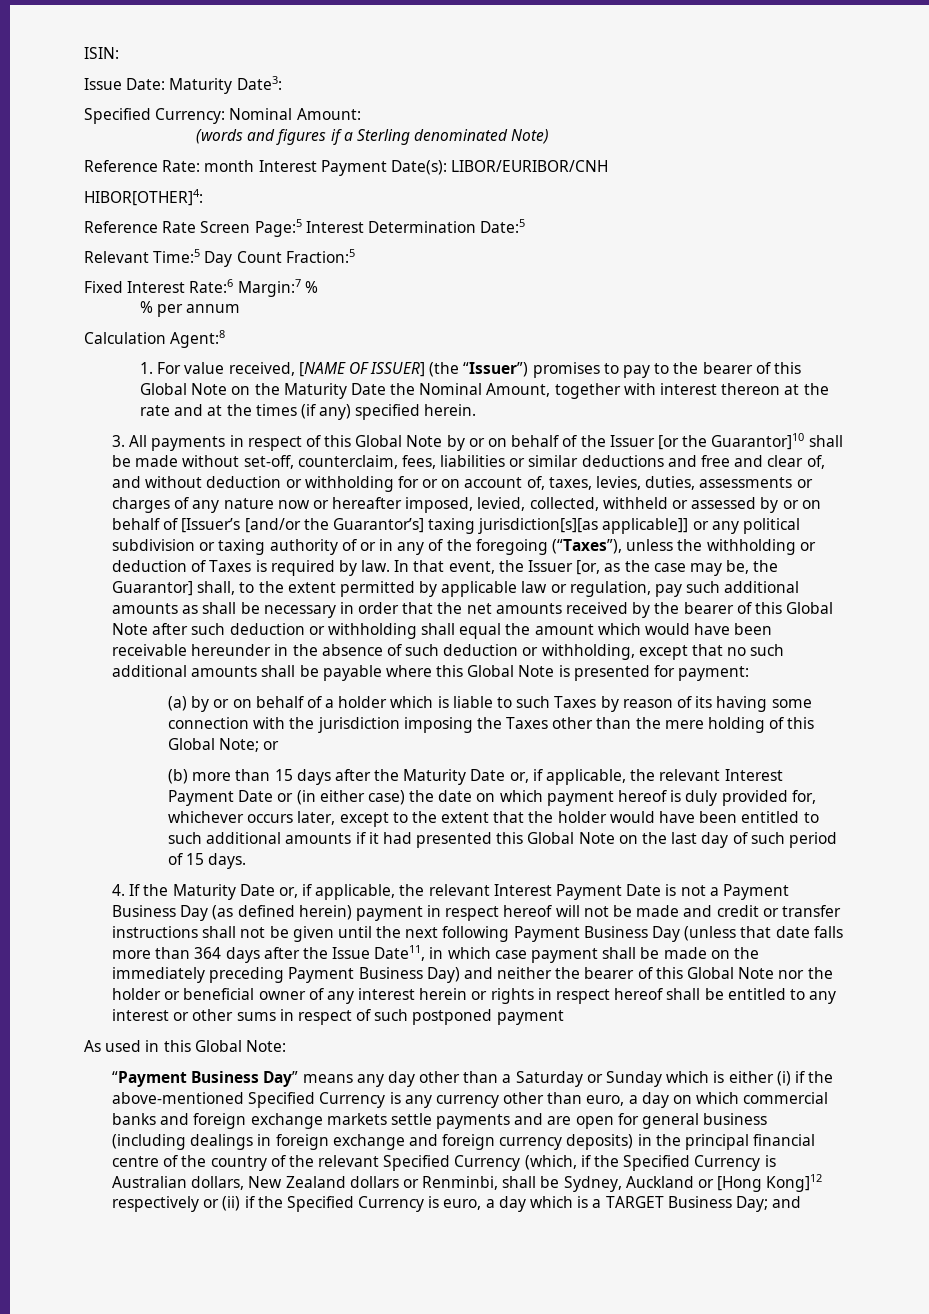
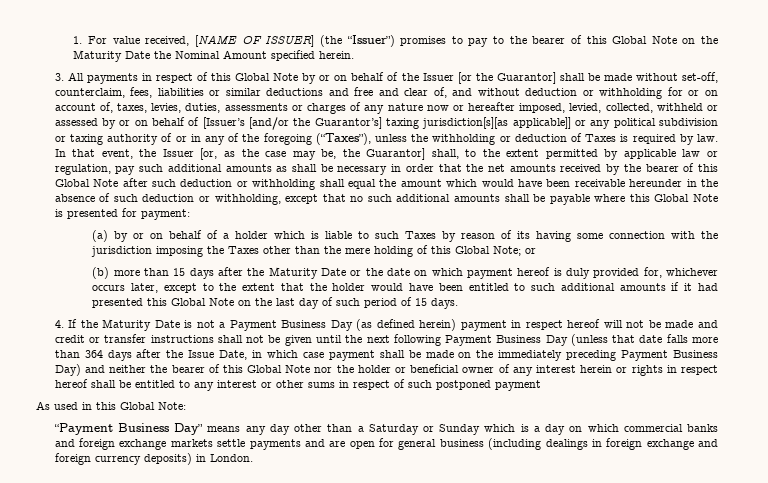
- ISIN:
- Issue Date: Maturity Date3:
- Specified Currency: Nominal Amount:
- (words and figures if a Sterling denominated Note)
- Reference Rate: month Interest Payment Date(s): LIBOR/EURIBOR/CNH
- HIBOR[OTHER]4:
- Reference Rate Screen Page:5 Interest Determination Date:5
- Relevant Time:5 Day Count Fraction:5
- Fixed Interest Rate:6 Margin:7 %
- % per annum
- Calculation Agent:8
- 1. For value received, [NAME OF ISSUER] (the “Issuer”) promises to pay to the bearer of this Global Note on the Maturity Date the Nominal Amount, together with interest thereon at the rate and at the times (if any) specified herein.
+ 1. For value received, [NAME OF ISSUER] (the “Issuer”) promises to pay to the bearer of this Global Note on the Maturity Date the Nominal Amount specified herein.
- 3. All payments in respect of this Global Note by or on behalf of the Issuer [or the Guarantor]10 shall be made without set-off, counterclaim, fees, liabilities or similar deductions and free and clear of, and without deduction or withholding for or on account of, taxes, levies, duties, assessments or charges of any nature now or hereafter imposed, levied, collected, withheld or assessed by or on behalf of [Issuer’s [and/or the Guarantor’s] taxing jurisdiction[s][as applicable]] or any political subdivision or taxing authority of or in any of the foregoing (“Taxes”), unless the withholding or deduction of Taxes is required by law.
+ 3. All payments in respect of this Global Note by or on behalf of the Issuer [or the Guarantor] shall be made without set-off, counterclaim, fees, liabilities or similar deductions and free and clear of, and without deduction or withholding for or on account of, taxes, levies, duties, assessments or charges of any nature now or hereafter imposed, levied, collected, withheld or assessed by or on behalf of [Issuer’s [and/or the Guarantor’s] taxing jurisdiction[s][as applicable]] or any political subdivision or taxing authority of or in any of the foregoing (“Taxes”), unless the withholding or deduction of Taxes is required by law.
- (b) more than 15 days after the Maturity Date or, if applicable, the relevant Interest Payment Date or (in either case) the date on which payment hereof is duly provided for, whichever occurs later, except to the extent that the holder would have been entitled to such additional amounts if it had presented this Global Note on the last day of such period of 15 days.
+ (b) more than 15 days after the Maturity Date or the date on which payment hereof is duly provided for, whichever occurs later, except to the extent that the holder would have been entitled to such additional amounts if it had presented this Global Note on the last day of such period of 15 days.
- 4. If the Maturity Date or, if applicable, the relevant Interest Payment Date is not a Payment Business Day (as defined herein) payment in respect hereof will not be made and credit or transfer instructions shall not be given until the next following Payment Business Day (unless that date falls more than 364 days after the Issue Date11, in which case payment shall be made on the immediately preceding Payment Business Day) and neither the bearer of this Global Note nor the holder or beneficial owner of any interest herein or rights in respect hereof shall be entitled to any interest or other sums in respect of such postponed payment
+ 4. If the Maturity Date is not a Payment Business Day (as defined herein) payment in respect hereof will not be made and credit or transfer instructions shall not be given until the next following Payment Business Day (unless that date falls more than 364 days after the Issue Date, in which case payment shall be made on the immediately preceding Payment Business Day) and neither the bearer of this Global Note nor the holder or beneficial owner of any interest herein or rights in respect hereof shall be entitled to any interest or other sums in respect of such postponed payment
- “Payment Business Day” means any day other than a Saturday or Sunday which is either (i) if the above-mentioned Specified Currency is any currency other than euro, a day on which commercial banks and foreign exchange markets settle payments and are open for general business (including dealings in foreign exchange and foreign currency deposits) in the principal financial centre of the country of the relevant Specified Currency (which, if the Specified Currency is Australian dollars, New Zealand dollars or Renminbi, shall be Sydney, Auckland or [Hong Kong]12 respectively or (ii) if the Specified Currency is euro, a day which is a TARGET Business Day; and
+ “Payment Business Day” means any day other than a Saturday or Sunday which is a day on which commercial banks and foreign exchange markets settle payments and are open for general business (including dealings in foreign exchange and foreign currency deposits) in London.

